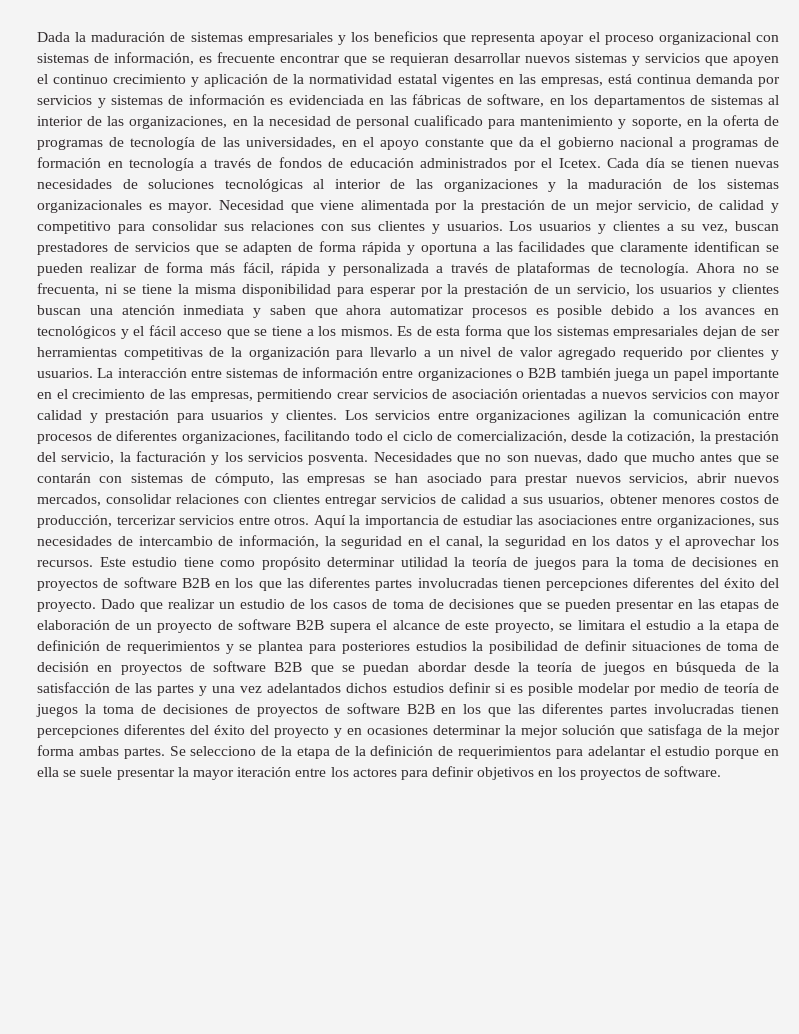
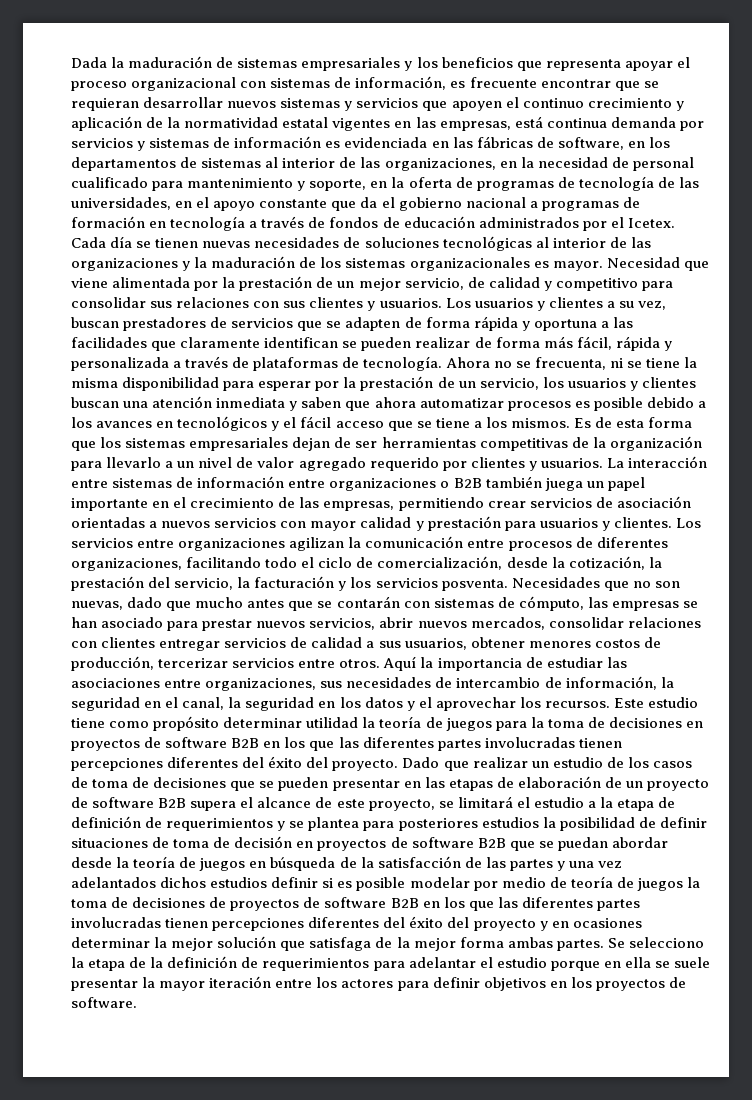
- Dado que realizar un estudio de los casos de toma de decisiones que se pueden presentar en las etapas de elaboración de un proyecto de software B2B supera el alcance de este proyecto, se limitara el estudio a la etapa de definición de requerimientos y se plantea para posteriores estudios la posibilidad de definir situaciones de toma de decisión en proyectos de software B2B que se puedan abordar desde la teoría de juegos en búsqueda de la satisfacción de las partes y una vez adelantados dichos estudios definir si es posible modelar por medio de teoría de juegos la toma de decisiones de proyectos de software B2B en los que las diferentes partes involucradas tienen percepciones diferentes del éxito del proyecto y en ocasiones determinar la mejor solución que satisfaga de la mejor forma ambas partes.
+ Dado que realizar un estudio de los casos de toma de decisiones que se pueden presentar en las etapas de elaboración de un proyecto de software B2B supera el alcance de este proyecto, se limitará el estudio a la etapa de definición de requerimientos y se plantea para posteriores estudios la posibilidad de definir situaciones de toma de decisión en proyectos de software B2B que se puedan abordar desde la teoría de juegos en búsqueda de la satisfacción de las partes y una vez adelantados dichos estudios definir si es posible modelar por medio de teoría de juegos la toma de decisiones de proyectos de software B2B en los que las diferentes partes involucradas tienen percepciones diferentes del éxito del proyecto y en ocasiones determinar la mejor solución que satisfaga de la mejor forma ambas partes.
- Se selecciono de la etapa de la definición de requerimientos para adelantar el estudio porque en ella se suele presentar la mayor iteración entre los actores para definir objetivos en los proyectos de software.
+ Se selecciono la etapa de la definición de requerimientos para adelantar el estudio porque en ella se suele presentar la mayor iteración entre los actores para definir objetivos en los proyectos de software.

